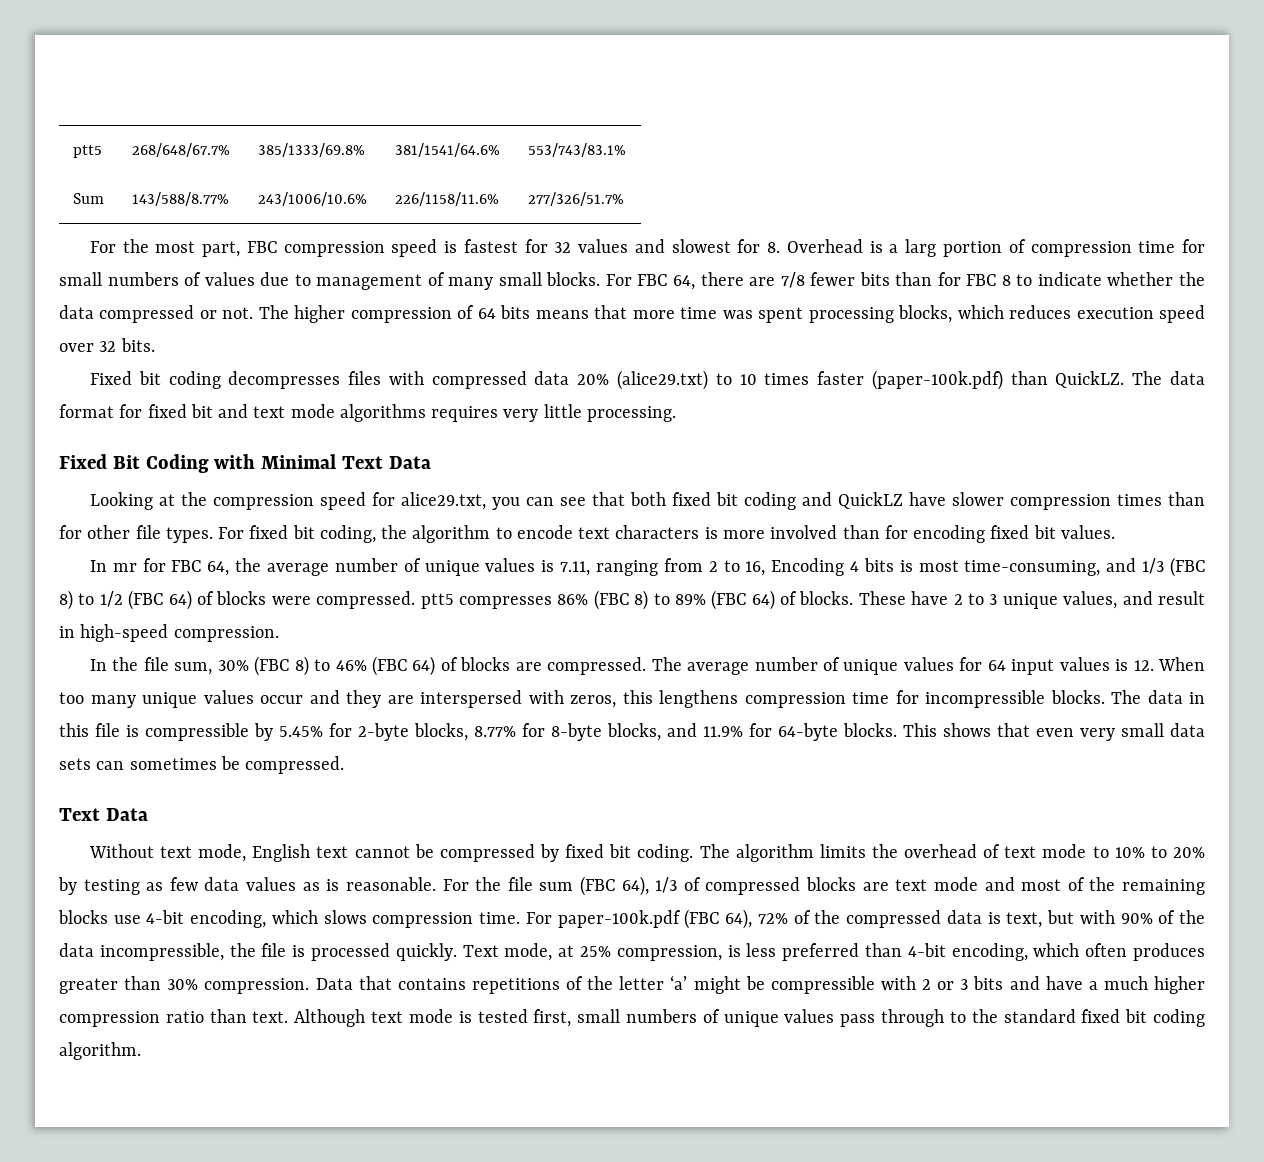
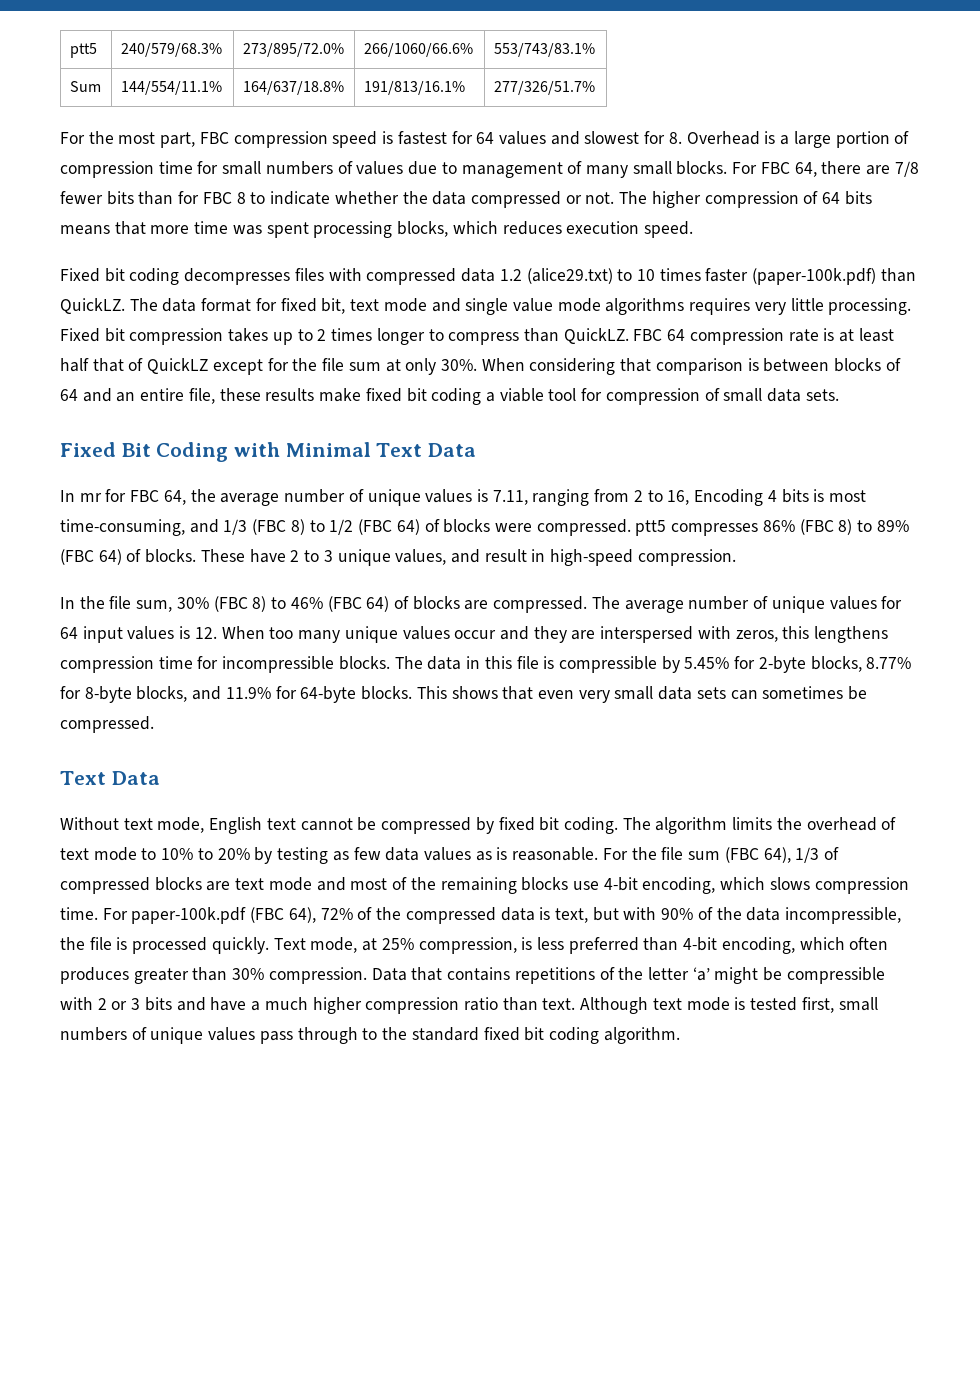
- ptt5 | 268/648/67.7% | 385/1333/69.8% | 381/1541/64.6% | 553/743/83.1%
+ ptt5 | 240/579/68.3% | 273/895/72.0% | 266/1060/66.6% | 553/743/83.1%
- Sum | 143/588/8.77% | 243/1006/10.6% | 226/1158/11.6% | 277/326/51.7%
+ Sum | 144/554/11.1% | 164/637/18.8% | 191/813/16.1% | 277/326/51.7%
- For the most part, FBC compression speed is fastest for 32 values and slowest for 8. Overhead is a larg portion of compression time for small numbers of values due to management of many small blocks.
+ For the most part, FBC compression speed is fastest for 64 values and slowest for 8. Overhead is a large portion of compression time for small numbers of values due to management of many small blocks.
- The higher compression of 64 bits means that more time was spent processing blocks, which reduces execution speed over 32 bits.
+ The higher compression of 64 bits means that more time was spent processing blocks, which reduces execution speed.
- Fixed bit coding decompresses files with compressed data 20% (alice29.txt) to 10 times faster (paper-100k.pdf) than QuickLZ.
+ Fixed bit coding decompresses files with compressed data 1.2 (alice29.txt) to 10 times faster (paper-100k.pdf) than QuickLZ.
- The data format for fixed bit and text mode algorithms requires very little processing.
+ The data format for fixed bit, text mode and single value mode algorithms requires very little processing. Fixed bit compression takes up to 2 times longer to compress than QuickLZ. FBC 64 compression rate is at least half that of QuickLZ except for the file sum at only 30%. When considering that comparison is between blocks of 64 and an entire file, these results make fixed bit coding a viable tool for compression of small data sets.
- Looking at the compression speed for alice29.txt, you can see that both fixed bit coding and QuickLZ have slower compression times than for other file types. For fixed bit coding, the algorithm to encode text characters is more involved than for encoding fixed bit values.

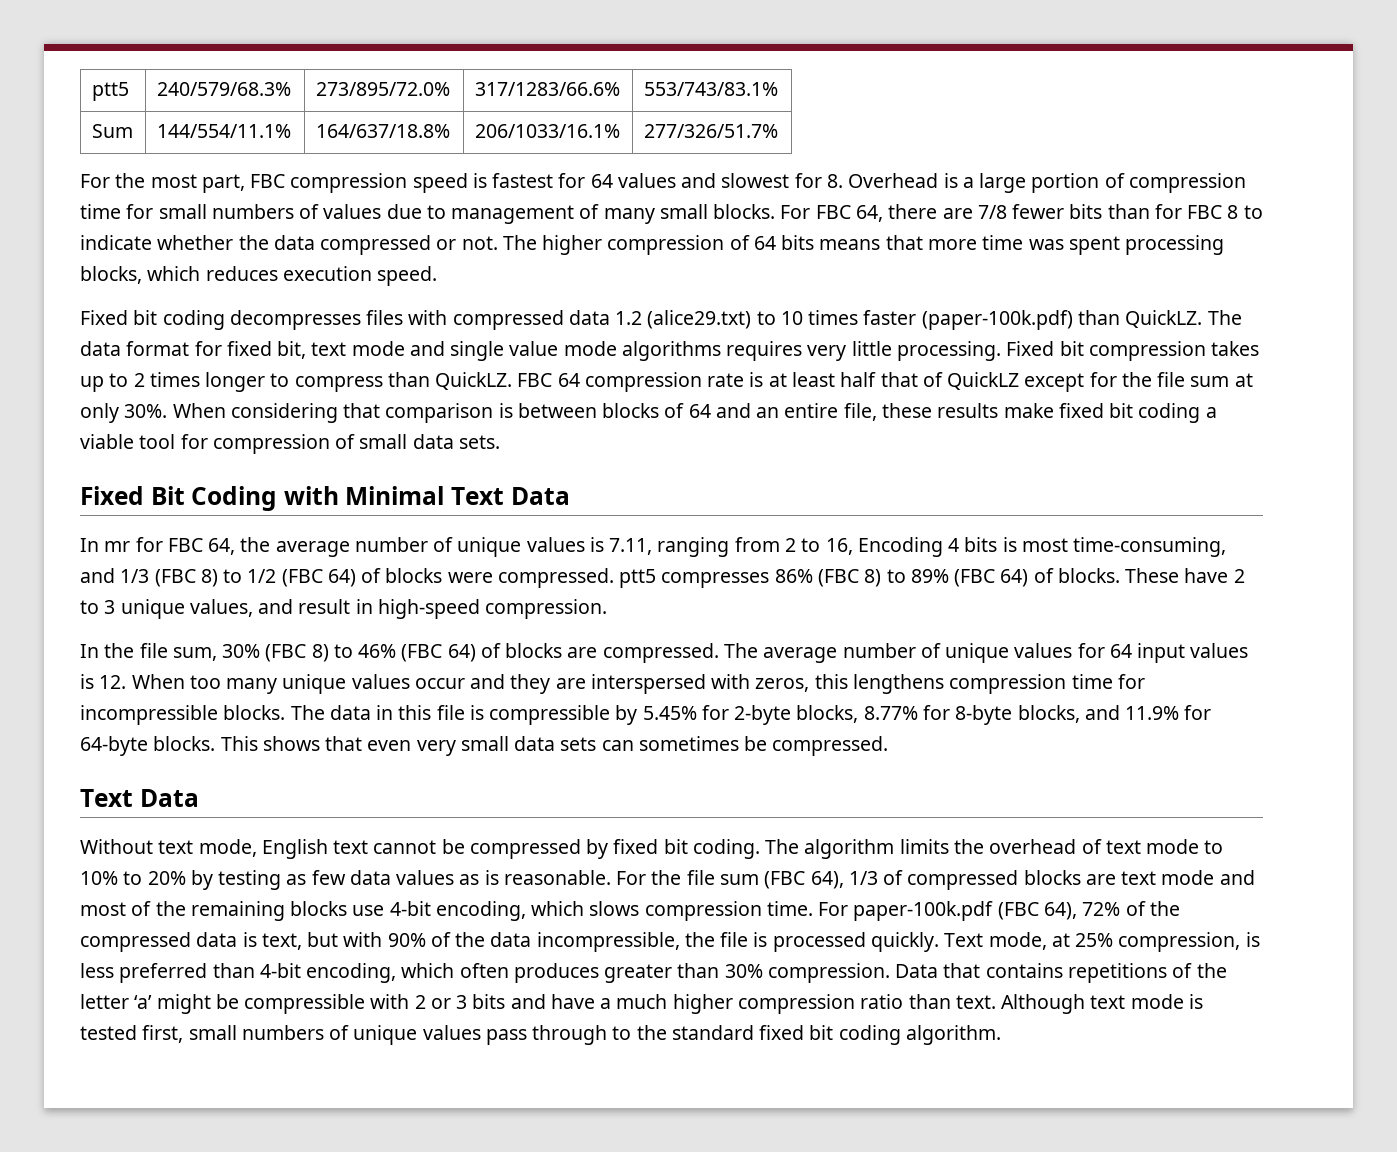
- ptt5 | 240/579/68.3% | 273/895/72.0% | 266/1060/66.6% | 553/743/83.1%
+ ptt5 | 240/579/68.3% | 273/895/72.0% | 317/1283/66.6% | 553/743/83.1%
- Sum | 144/554/11.1% | 164/637/18.8% | 191/813/16.1% | 277/326/51.7%
+ Sum | 144/554/11.1% | 164/637/18.8% | 206/1033/16.1% | 277/326/51.7%

